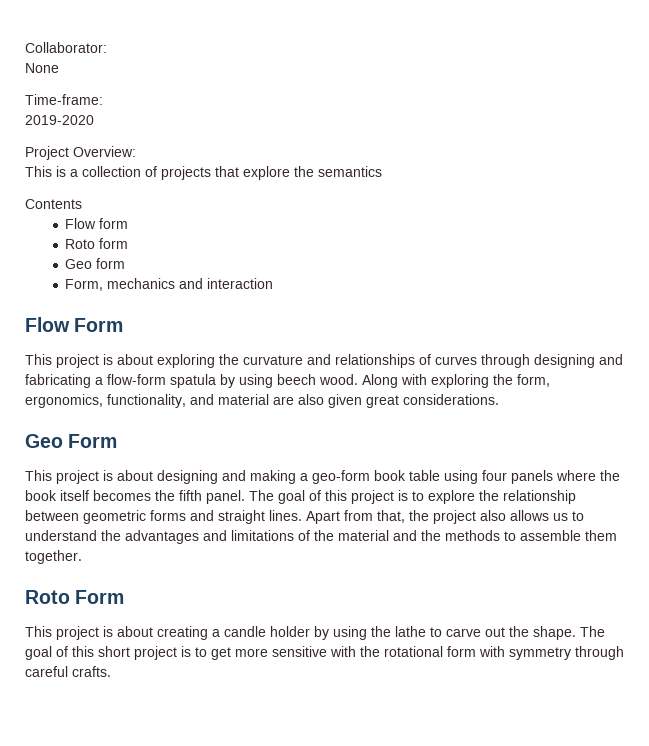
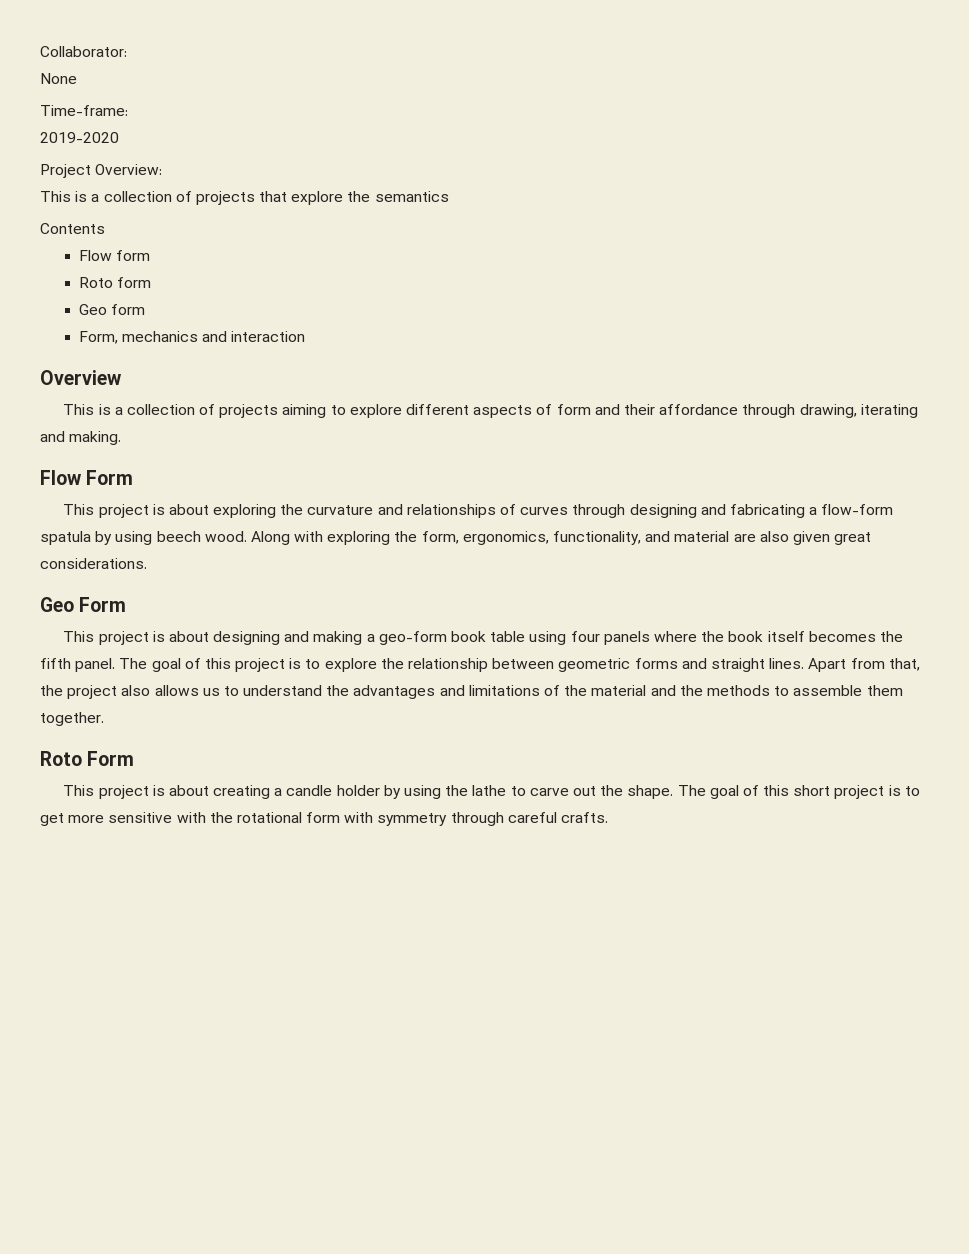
+ Overview
+ This is a collection of projects aiming to explore different aspects of form and their affordance through drawing, iterating and making.

